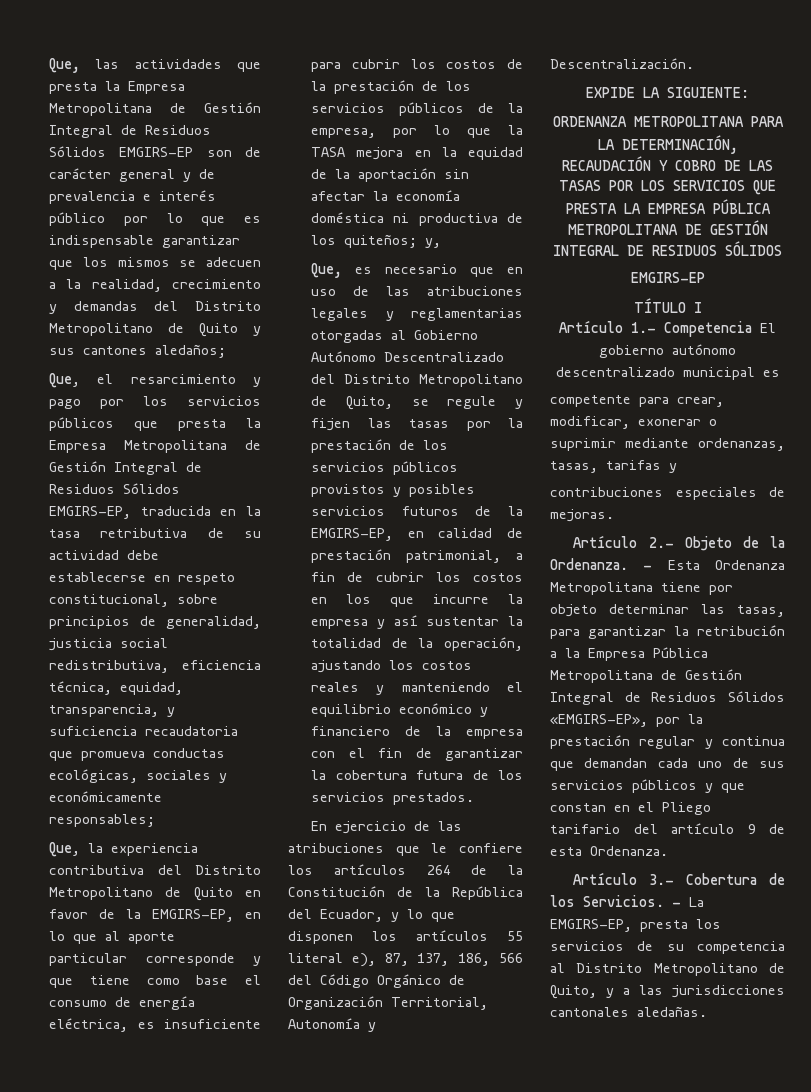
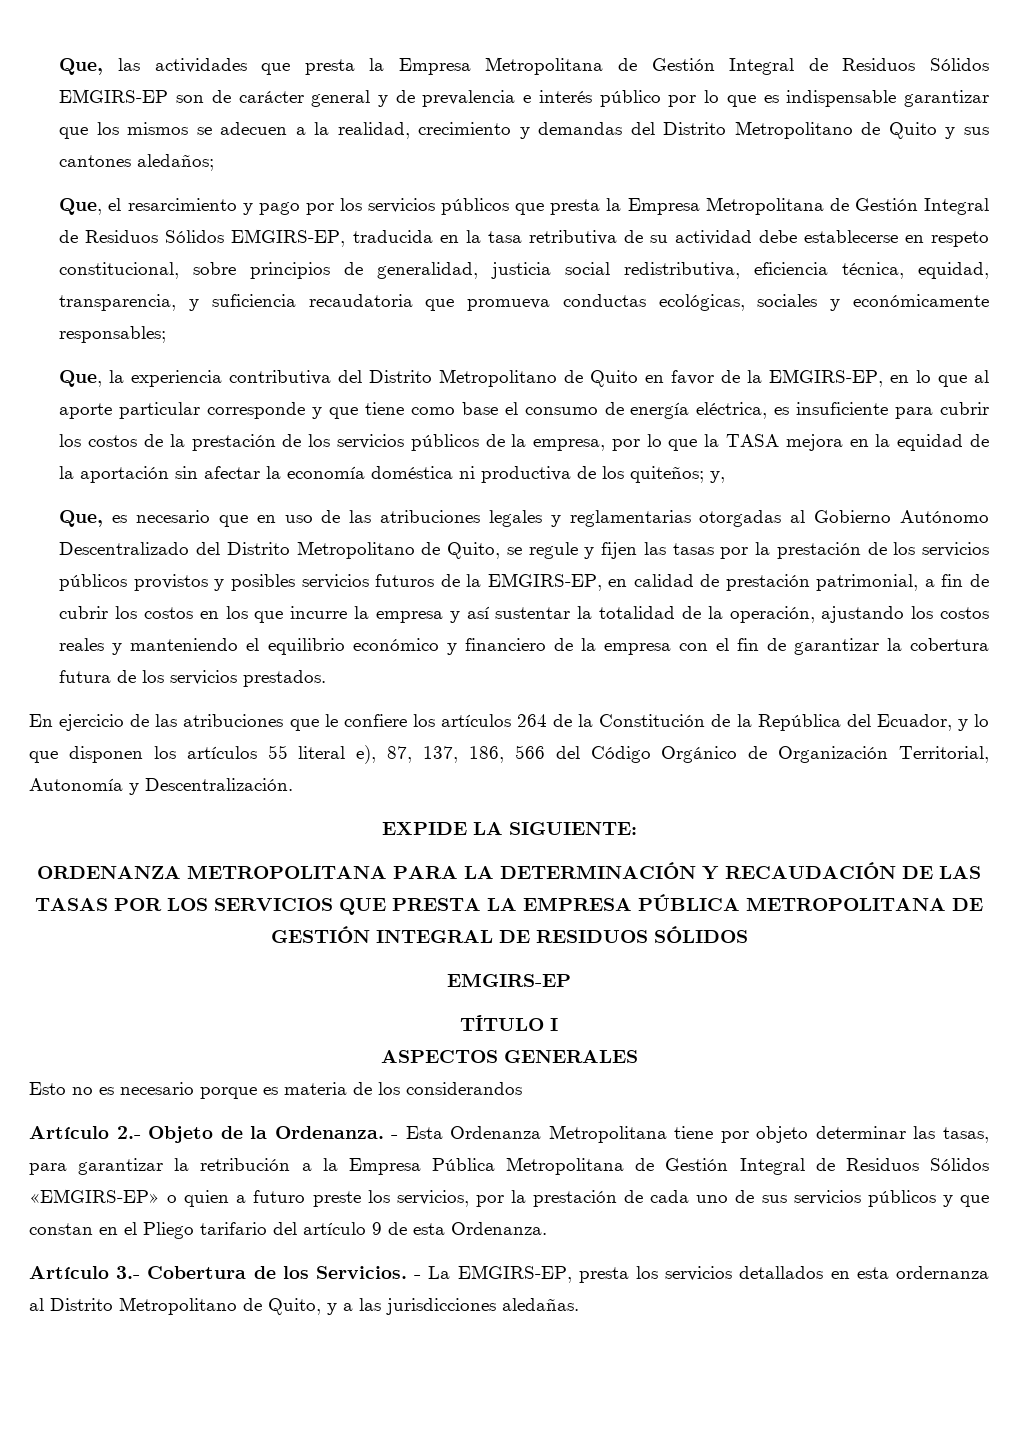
- ORDENANZA METROPOLITANA PARA LA DETERMINACIÓN, RECAUDACIÓN Y COBRO DE LAS TASAS POR LOS SERVICIOS QUE PRESTA LA EMPRESA PÚBLICA METROPOLITANA DE GESTIÓN INTEGRAL DE RESIDUOS SÓLIDOS
+ ORDENANZA METROPOLITANA PARA LA DETERMINACIÓN Y RECAUDACIÓN DE LAS TASAS POR LOS SERVICIOS QUE PRESTA LA EMPRESA PÚBLICA METROPOLITANA DE GESTIÓN INTEGRAL DE RESIDUOS SÓLIDOS
- Artículo 1.- Competencia El gobierno autónomo descentralizado municipal es
- competente para crear, modificar, exonerar o suprimir mediante ordenanzas, tasas, tarifas y
- contribuciones especiales de mejoras.
+ ASPECTOS GENERALES
+ Esto no es necesario porque es materia de los considerandos
- - Esta Ordenanza Metropolitana tiene por objeto determinar las tasas, para garantizar la retribución a la Empresa Pública Metropolitana de Gestión Integral de Residuos Sólidos «EMGIRS-EP», por la prestación regular y continua que demandan cada uno de sus servicios públicos y que constan en el Pliego tarifario del artículo 9 de esta Ordenanza.
+ - Esta Ordenanza Metropolitana tiene por objeto determinar las tasas, para garantizar la retribución a la Empresa Pública Metropolitana de Gestión Integral de Residuos Sólidos «EMGIRS-EP» o quien a futuro preste los servicios, por la prestación de cada uno de sus servicios públicos y que constan en el Pliego tarifario del artículo 9 de esta Ordenanza.
- - La EMGIRS-EP, presta los servicios de su competencia al Distrito Metropolitano de Quito, y a las jurisdicciones cantonales aledañas.
+ - La EMGIRS-EP, presta los servicios detallados en esta ordernanza al Distrito Metropolitano de Quito, y a las jurisdicciones aledañas.

